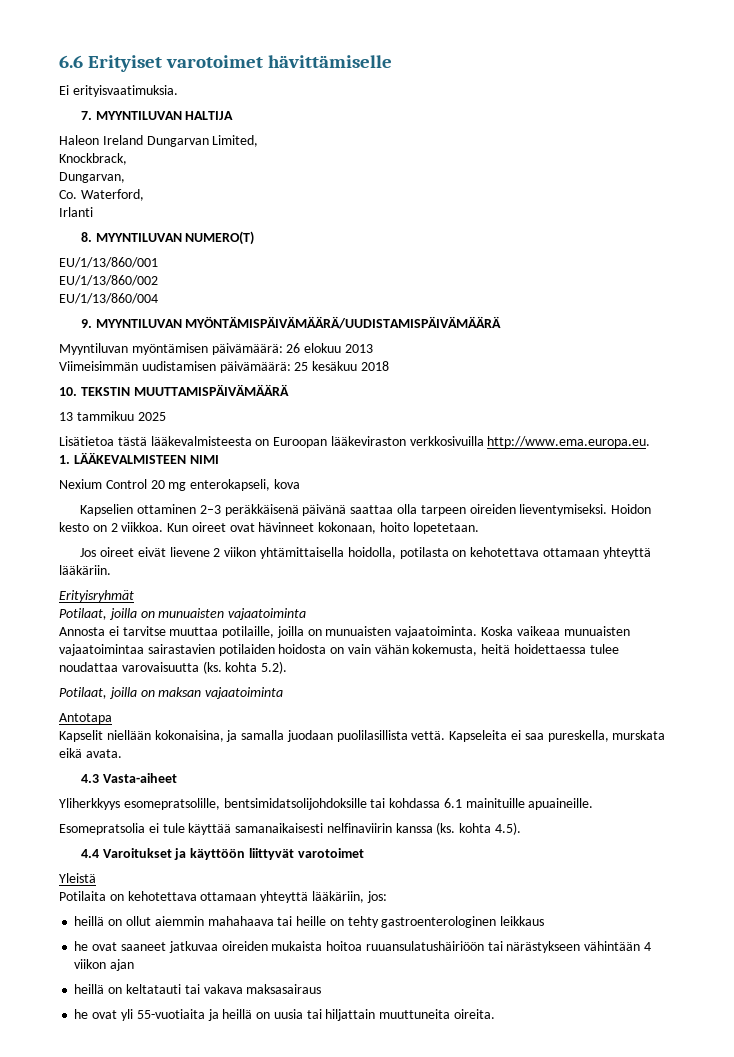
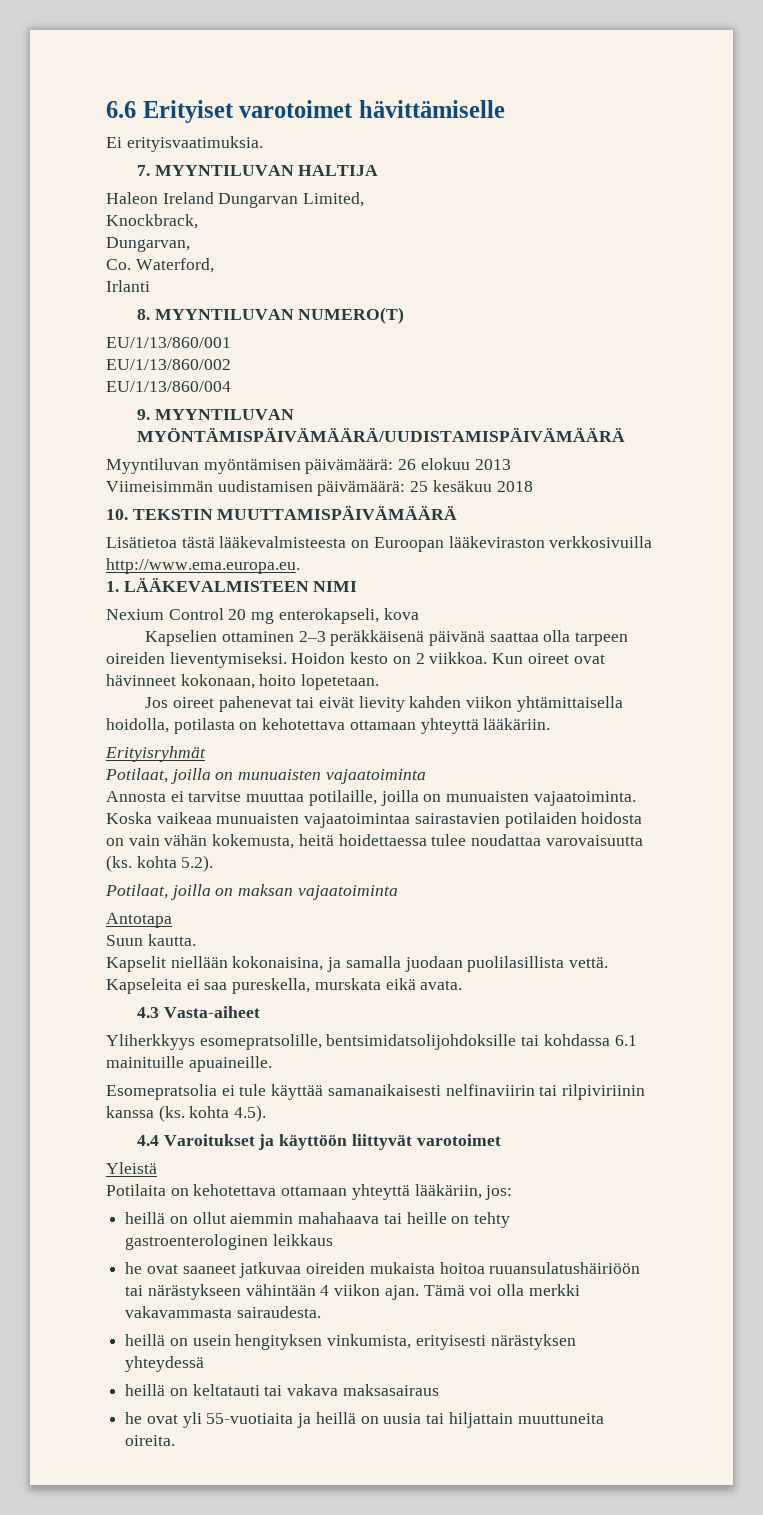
- 13 tammikuu 2025
- Jos oireet eivät lievene 2 viikon yhtämittaisella hoidolla, potilasta on kehotettava ottamaan yhteyttä lääkäriin.
+ Jos oireet pahenevat tai eivät lievity kahden viikon yhtämittaisella hoidolla, potilasta on kehotettava ottamaan yhteyttä lääkäriin.
+ Suun kautta.
- Esomepratsolia ei tule käyttää samanaikaisesti nelfinaviirin kanssa (ks. kohta 4.5).
+ Esomepratsolia ei tule käyttää samanaikaisesti nelfinaviirin tai rilpiviriinin kanssa (ks. kohta 4.5).
- he ovat saaneet jatkuvaa oireiden mukaista hoitoa ruuansulatushäiriöön tai närästykseen vähintään 4 viikon ajan
+ he ovat saaneet jatkuvaa oireiden mukaista hoitoa ruuansulatushäiriöön tai närästykseen vähintään 4 viikon ajan. Tämä voi olla merkki vakavammasta sairaudesta.
+ heillä on usein hengityksen vinkumista, erityisesti närästyksen yhteydessä

